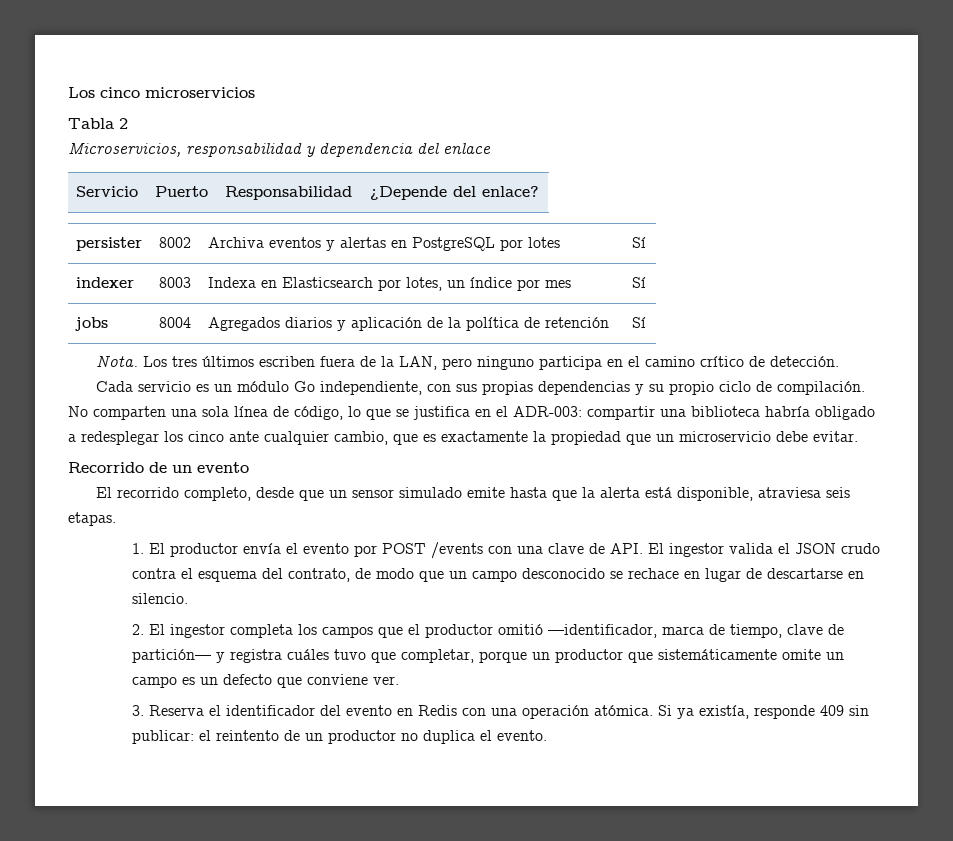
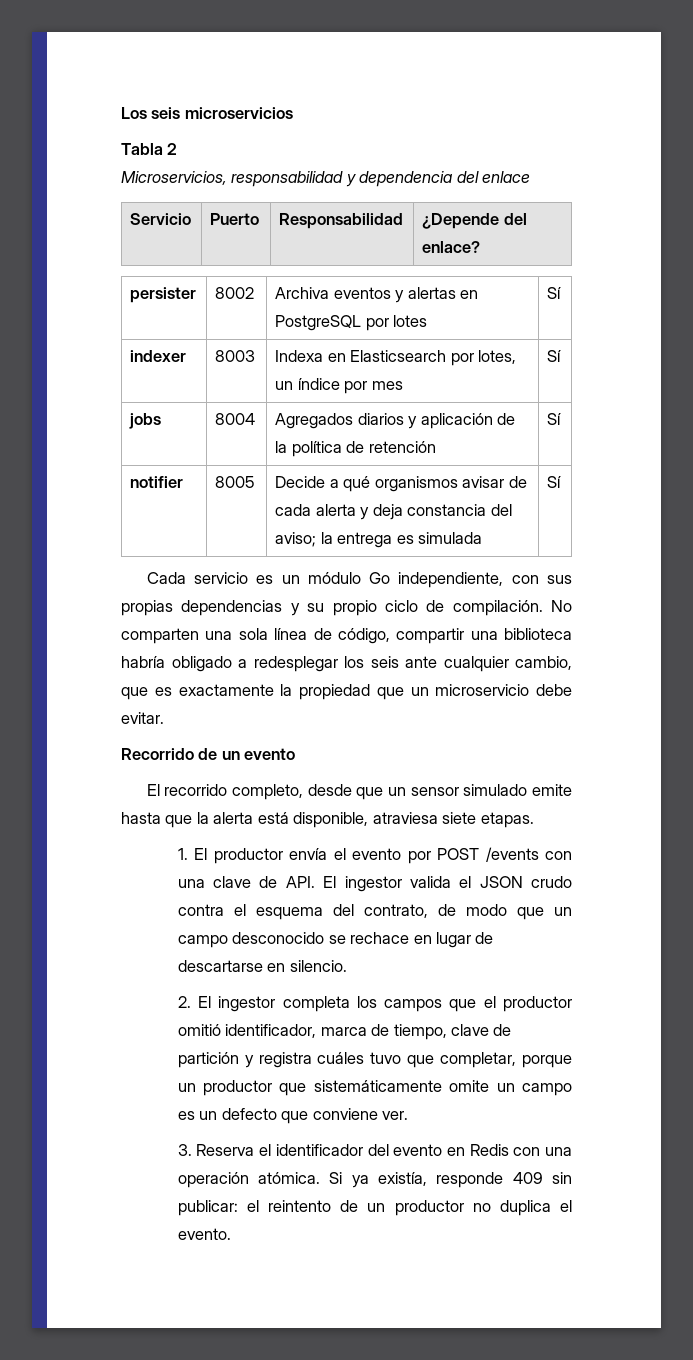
- Los cinco microservicios
+ Los seis microservicios
- Nota. Los tres últimos escriben fuera de la LAN, pero ninguno participa en el camino crítico de detección.
+ notifier | 8005 | Decide a qué organismos avisar de cada alerta y deja constancia del aviso; la entrega es simulada | Sí
- No comparten una sola línea de código, lo que se justifica en el ADR-003: compartir una biblioteca habría obligado a redesplegar los cinco ante cualquier cambio, que es exactamente la propiedad que un microservicio debe evitar.
+ No comparten una sola línea de código, compartir una biblioteca habría obligado a redesplegar los seis ante cualquier cambio, que es exactamente la propiedad que un microservicio debe evitar.
- El recorrido completo, desde que un sensor simulado emite hasta que la alerta está disponible, atraviesa seis etapas.
+ El recorrido completo, desde que un sensor simulado emite hasta que la alerta está disponible, atraviesa siete etapas.
- 2. El ingestor completa los campos que el productor omitió —identificador, marca de tiempo, clave de partición— y registra cuáles tuvo que completar, porque un productor que sistemáticamente omite un campo es un defecto que conviene ver.
+ 2. El ingestor completa los campos que el productor omitió identificador, marca de tiempo, clave de partición y registra cuáles tuvo que completar, porque un productor que sistemáticamente omite un campo es un defecto que conviene ver.

